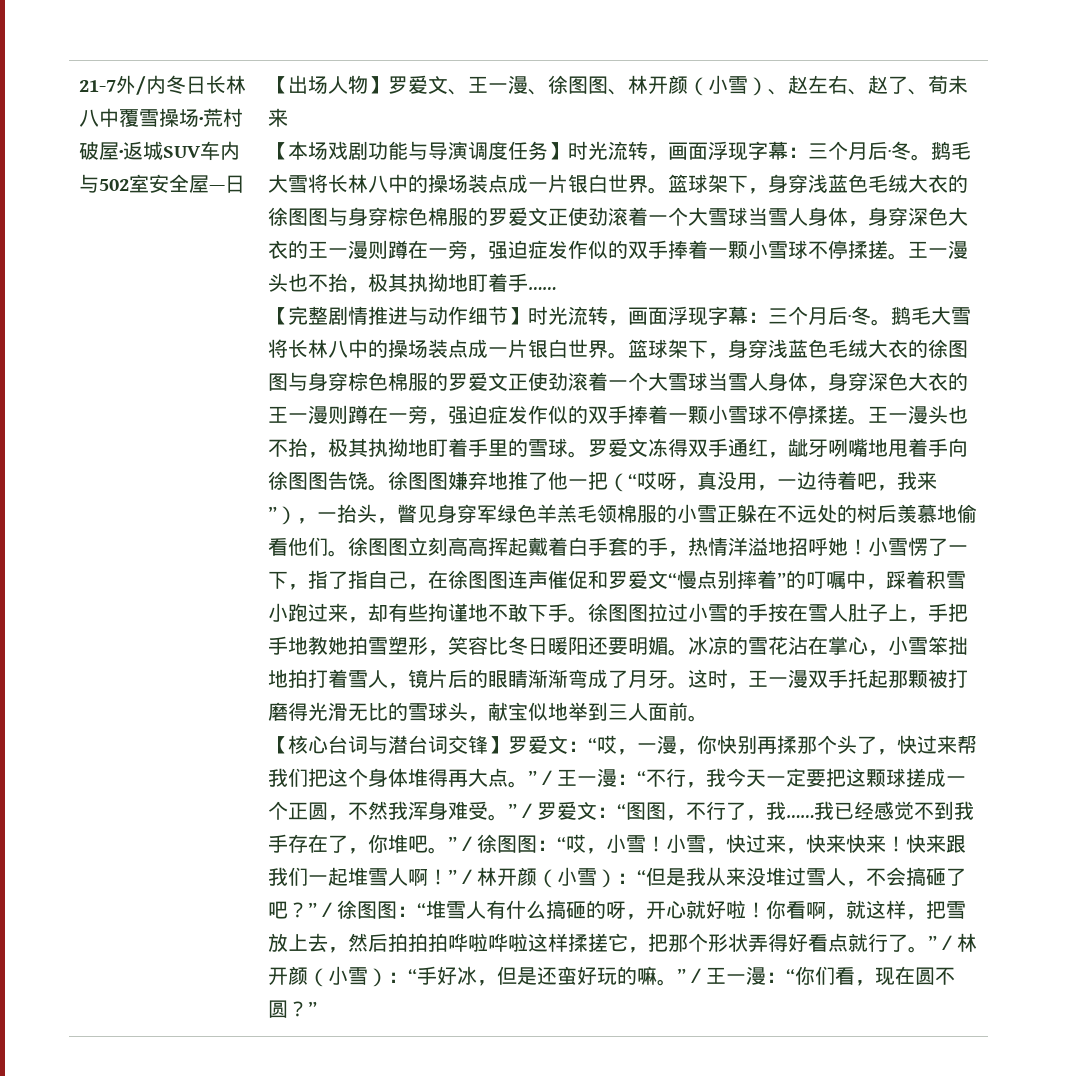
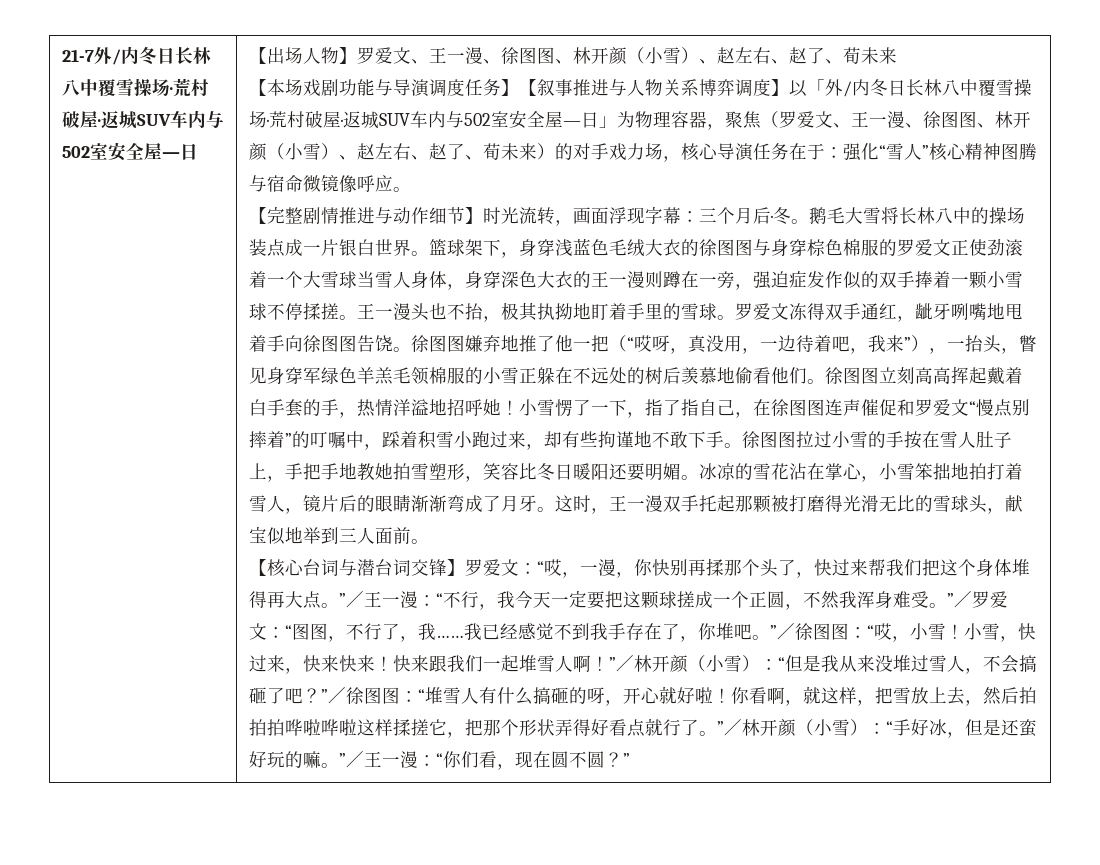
- 【本场戏剧功能与导演调度任务】时光流转，画面浮现字幕：三个月后·冬。鹅毛大雪将长林八中的操场装点成一片银白世界。篮球架下，身穿浅蓝色毛绒大衣的徐图图与身穿棕色棉服的罗爱文正使劲滚着一个大雪球当雪人身体，身穿深色大衣的王一漫则蹲在一旁，强迫症发作似的双手捧着一颗小雪球不停揉搓。王一漫头也不抬，极其执拗地盯着手……
+ 【本场戏剧功能与导演调度任务】【叙事推进与人物关系博弈调度】以「外/内冬日长林八中覆雪操场·荒村破屋·返城SUV车内与502室安全屋—日」为物理容器，聚焦（罗爱文、王一漫、徐图图、林开颜（小雪）、赵左右、赵了、荀未来）的对手戏力场，核心导演任务在于：强化“雪人”核心精神图腾与宿命微镜像呼应。

